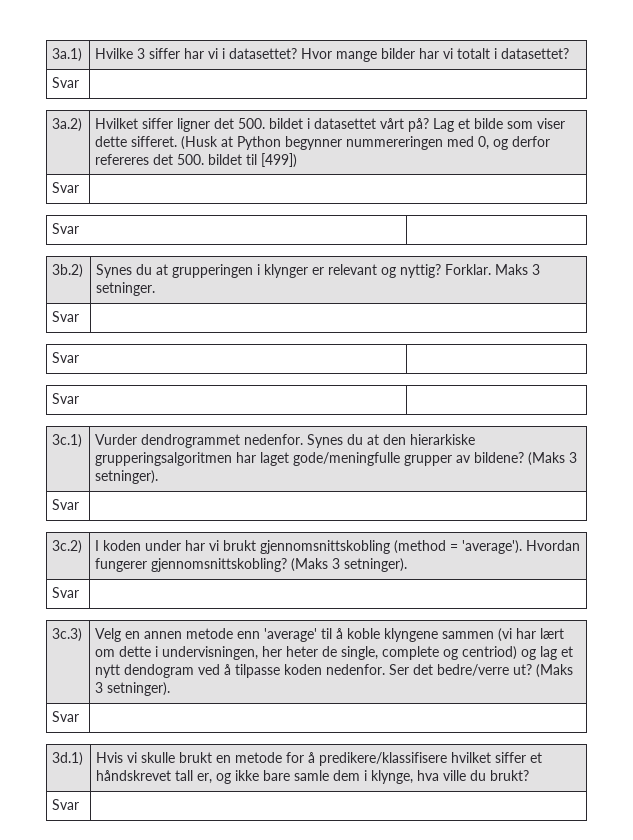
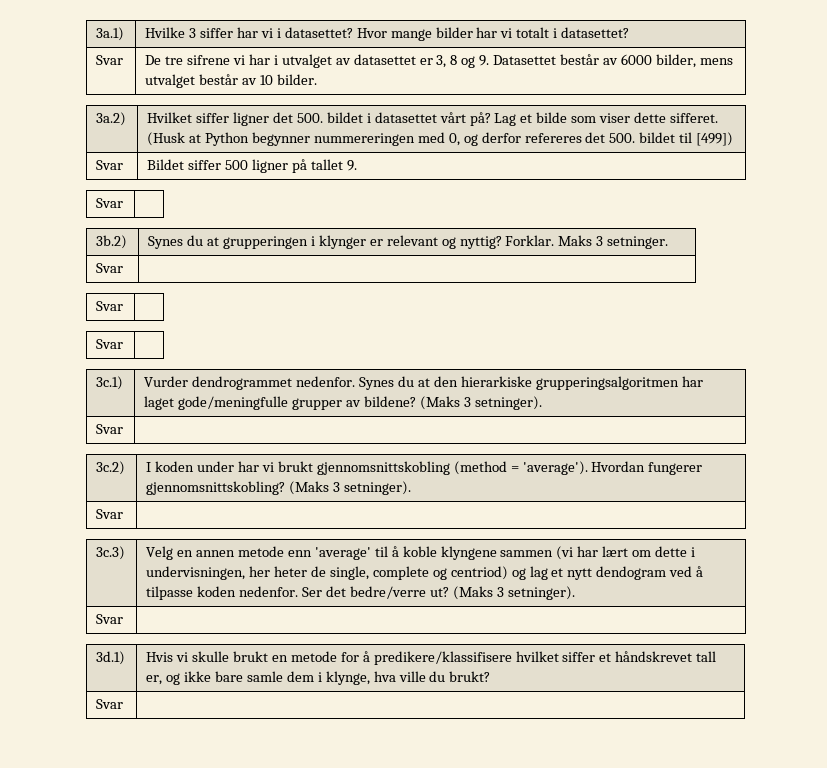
  3a.1) | Hvilke 3 siffer har vi i datasettet? Hvor mange bilder har vi totalt i datasettet?
- Svar |
+ Svar | De tre sifrene vi har i utvalget av datasettet er 3, 8 og 9. Datasettet består av 6000 bilder, mens utvalget består av 10 bilder.
  3a.2) | Hvilket siffer ligner det 500. bildet i datasettet vårt på? Lag et bilde som viser dette sifferet. (Husk at Python begynner nummereringen med 0, og derfor refereres det 500. bildet til [499])
- Svar |
+ Svar | Bildet siffer 500 ligner på tallet 9.

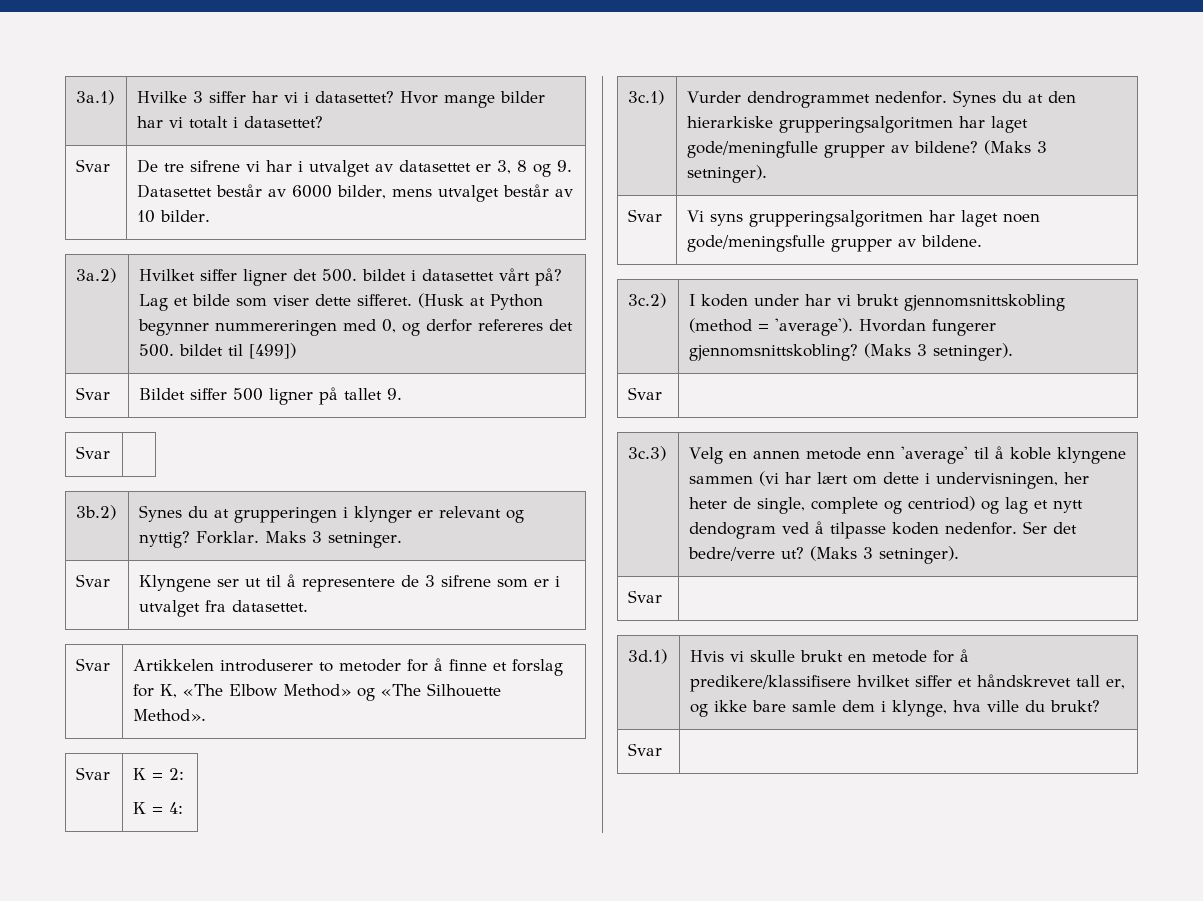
  3b.2) | Synes du at grupperingen i klynger er relevant og nyttig? Forklar. Maks 3 setninger.
- Svar |
- Svar |
- Svar |
+ Svar | Klyngene ser ut til å representere de 3 sifrene som er i utvalget fra datasettet.
+ Svar | Artikkelen introduserer to metoder for å finne et forslag for K, «The Elbow Method» og «The Silhouette Method».
+ Svar | K = 2:
+ K = 4:
  3c.1) | Vurder dendrogrammet nedenfor. Synes du at den hierarkiske grupperingsalgoritmen har laget gode/meningfulle grupper av bildene? (Maks 3 setninger).
- Svar |
+ Svar | Vi syns grupperingsalgoritmen har laget noen gode/meningsfulle grupper av bildene.

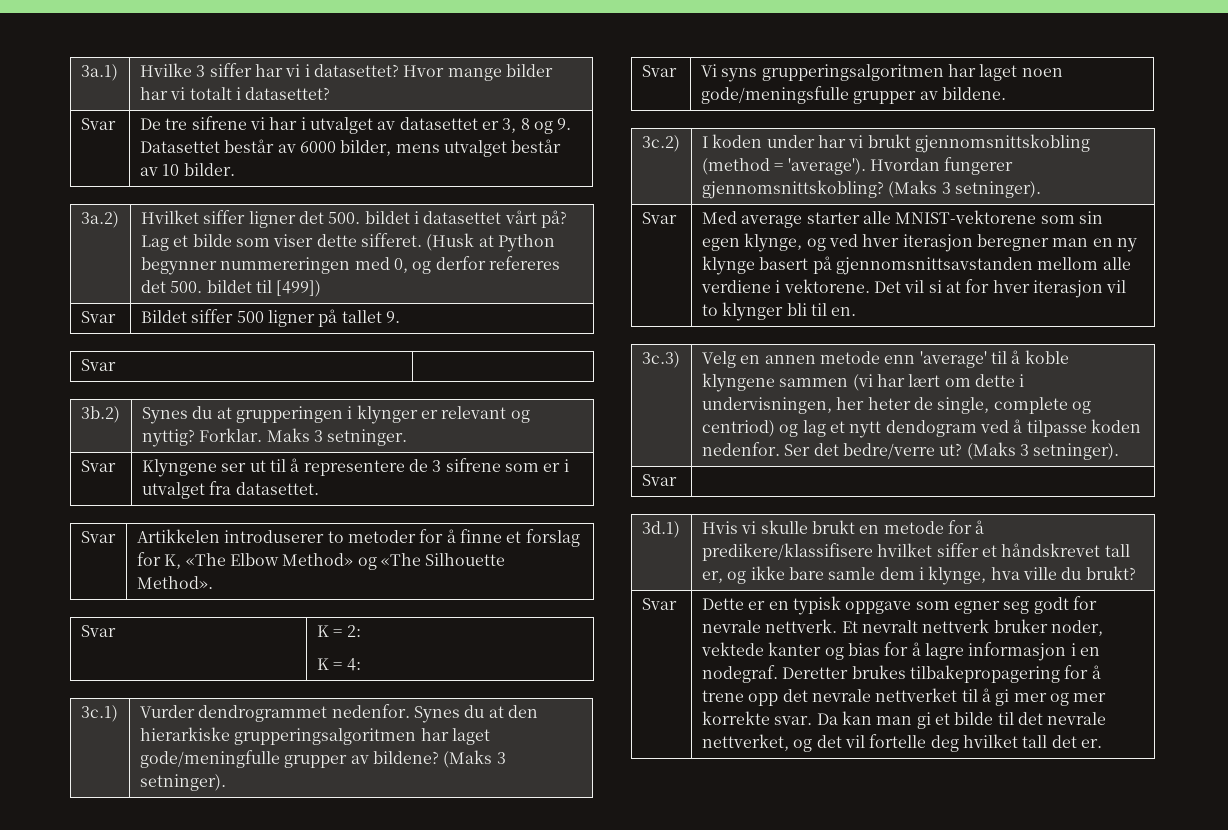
  3c.2) | I koden under har vi brukt gjennomsnittskobling (method = 'average'). Hvordan fungerer gjennomsnittskobling? (Maks 3 setninger).
- Svar |
+ Svar | Med average starter alle MNIST-vektorene som sin egen klynge, og ved hver iterasjon beregner man en ny klynge basert på gjennomsnittsavstanden mellom alle verdiene i vektorene. Det vil si at for hver iterasjon vil to klynger bli til en.
+ Dette er en typisk oppgave som egner seg godt for nevrale nettverk. Et nevralt nettverk bruker noder, vektede kanter og bias for å lagre informasjon i en nodegraf. Deretter brukes tilbakepropagering for å trene opp det nevrale nettverket til å gi mer og mer korrekte svar. Da kan man gi et bilde til det nevrale nettverket, og det vil fortelle deg hvilket tall det er.

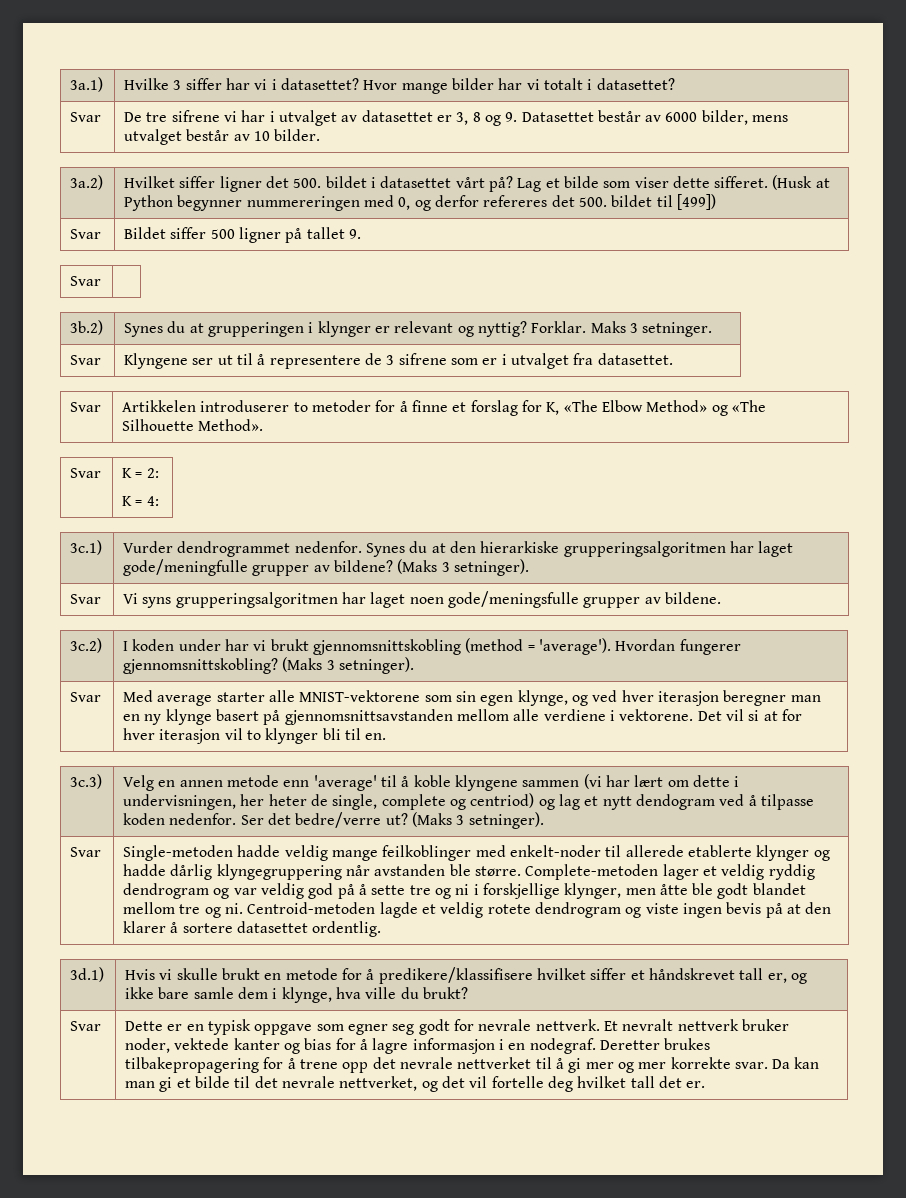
+ Single-metoden hadde veldig mange feilkoblinger med enkelt-noder til allerede etablerte klynger og hadde dårlig klyngegruppering når avstanden ble større. Complete-metoden lager et veldig ryddig dendrogram og var veldig god på å sette tre og ni i forskjellige klynger, men åtte ble godt blandet mellom tre og ni. Centroid-metoden lagde et veldig rotete dendrogram og viste ingen bevis på at den klarer å sortere datasettet ordentlig.

